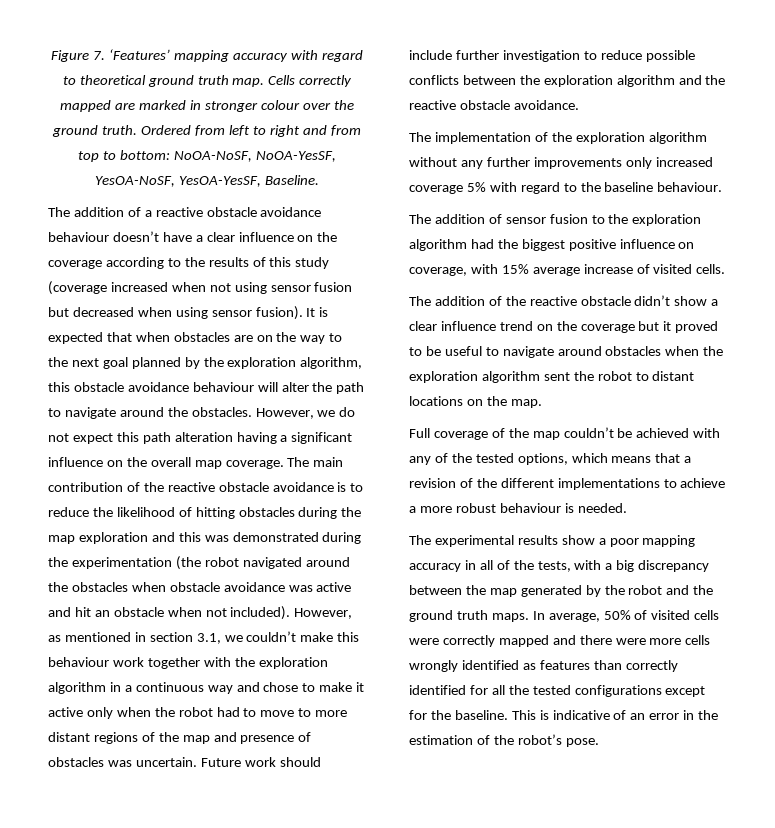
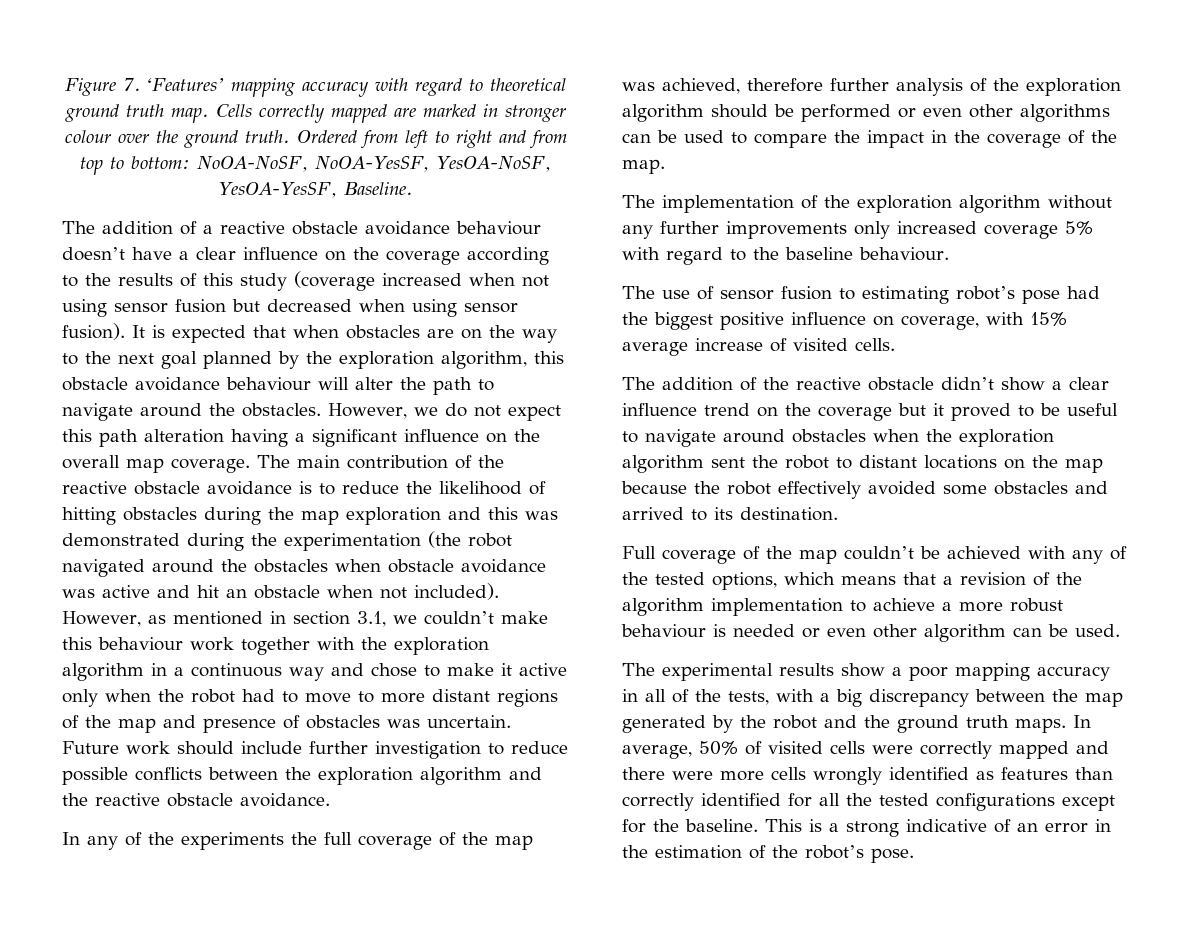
+ In any of the experiments the full coverage of the map was achieved, therefore further analysis of the exploration algorithm should be performed or even other algorithms can be used to compare the impact in the coverage of the map.
- The addition of sensor fusion to the exploration algorithm had the biggest positive influence on coverage, with 15% average increase of visited cells.
+ The use of sensor fusion to estimating robot’s pose had the biggest positive influence on coverage, with 15% average increase of visited cells.
- The addition of the reactive obstacle didn’t show a clear influence trend on the coverage but it proved to be useful to navigate around obstacles when the exploration algorithm sent the robot to distant locations on the map.
+ The addition of the reactive obstacle didn’t show a clear influence trend on the coverage but it proved to be useful to navigate around obstacles when the exploration algorithm sent the robot to distant locations on the map because the robot effectively avoided some obstacles and arrived to its destination.
- Full coverage of the map couldn’t be achieved with any of the tested options, which means that a revision of the different implementations to achieve a more robust behaviour is needed.
+ Full coverage of the map couldn’t be achieved with any of the tested options, which means that a revision of the algorithm implementation to achieve a more robust behaviour is needed or even other algorithm can be used.
- This is indicative of an error in the estimation of the robot’s pose.
+ This is a strong indicative of an error in the estimation of the robot’s pose.

